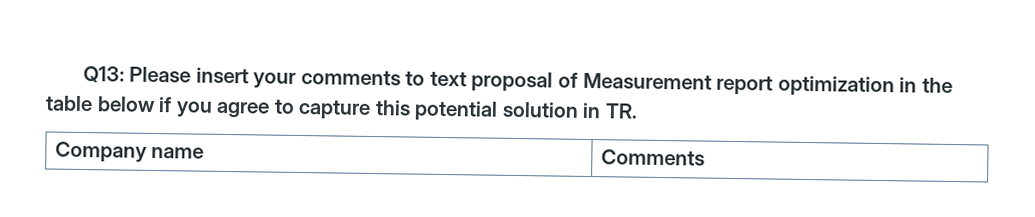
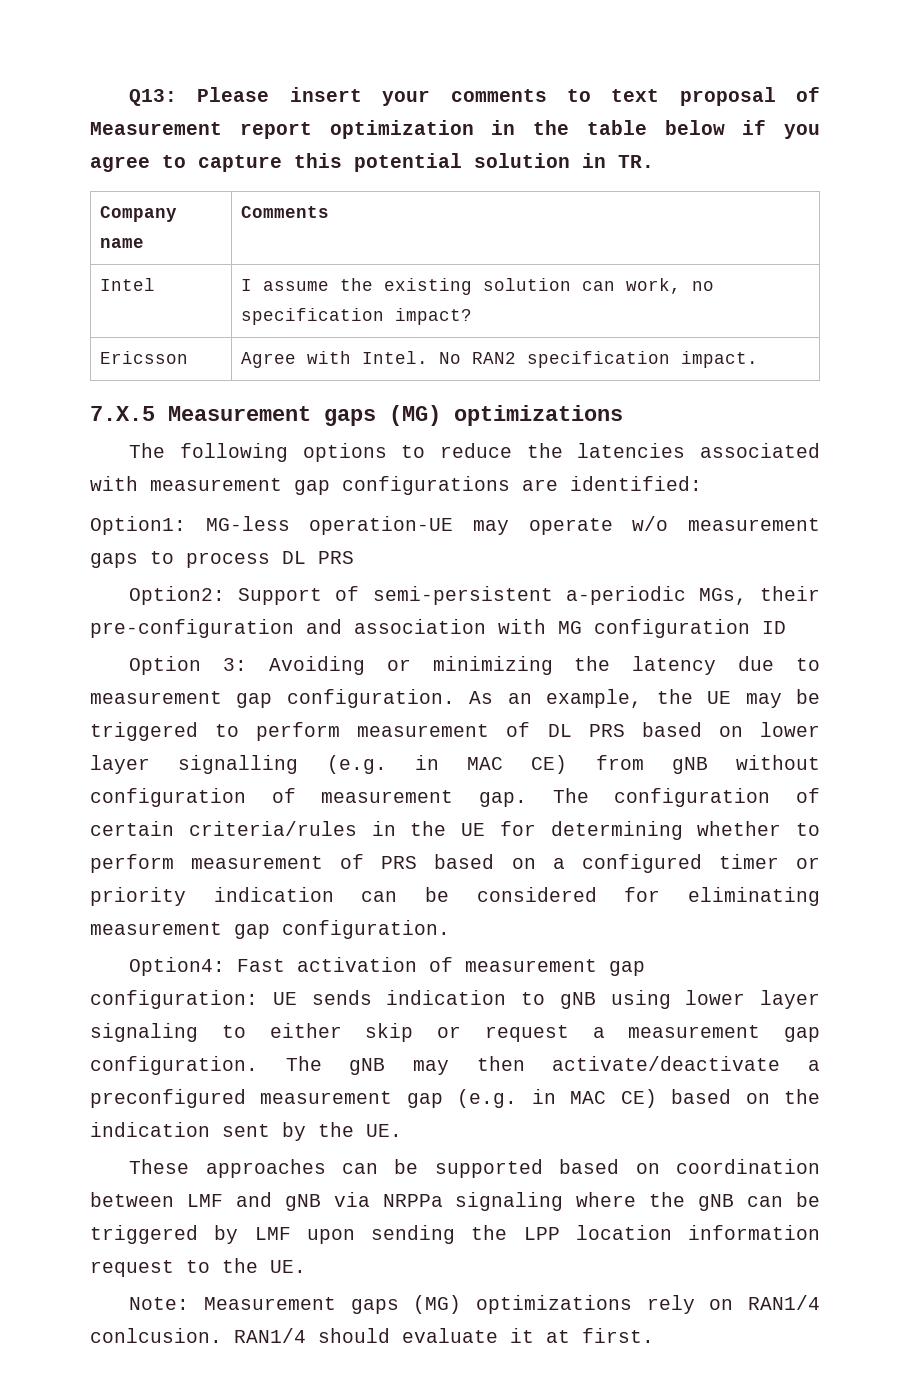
+ Intel | I assume the existing solution can work, no specification impact?
+ Ericsson | Agree with Intel. No RAN2 specification impact.
+ 7.X.5 Measurement gaps (MG) optimizations
+ The following options to reduce the latencies associated with measurement gap configurations are identified:
+ Option1: MG-less operation-UE may operate w/o measurement gaps to process DL PRS
+ Option2: Support of semi-persistent a-periodic MGs, their pre-configuration and association with MG configuration ID
+ Option 3: Avoiding or minimizing the latency due to measurement gap configuration. As an example, the UE may be triggered to perform measurement of DL PRS based on lower layer signalling (e.g. in MAC CE) from gNB without configuration of measurement gap. The configuration of certain criteria/rules in the UE for determining whether to perform measurement of PRS based on a configured timer or priority indication can be considered for eliminating measurement gap configuration.
+ Option4: Fast activation of measurement gap configuration: UE sends indication to gNB using lower layer signaling to either skip or request a measurement gap configuration. The gNB may then activate/deactivate a preconfigured measurement gap (e.g. in MAC CE) based on the indication sent by the UE.
+ These approaches can be supported based on coordination between LMF and gNB via NRPPa signaling where the gNB can be triggered by LMF upon sending the LPP location information request to the UE.
+ Note: Measurement gaps (MG) optimizations rely on RAN1/4 conlcusion. RAN1/4 should evaluate it at first.

